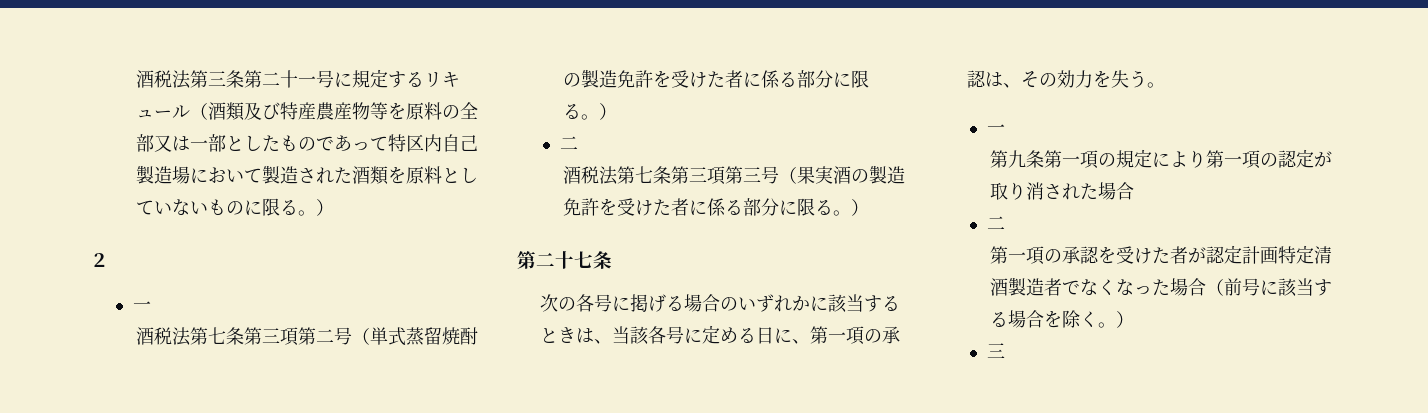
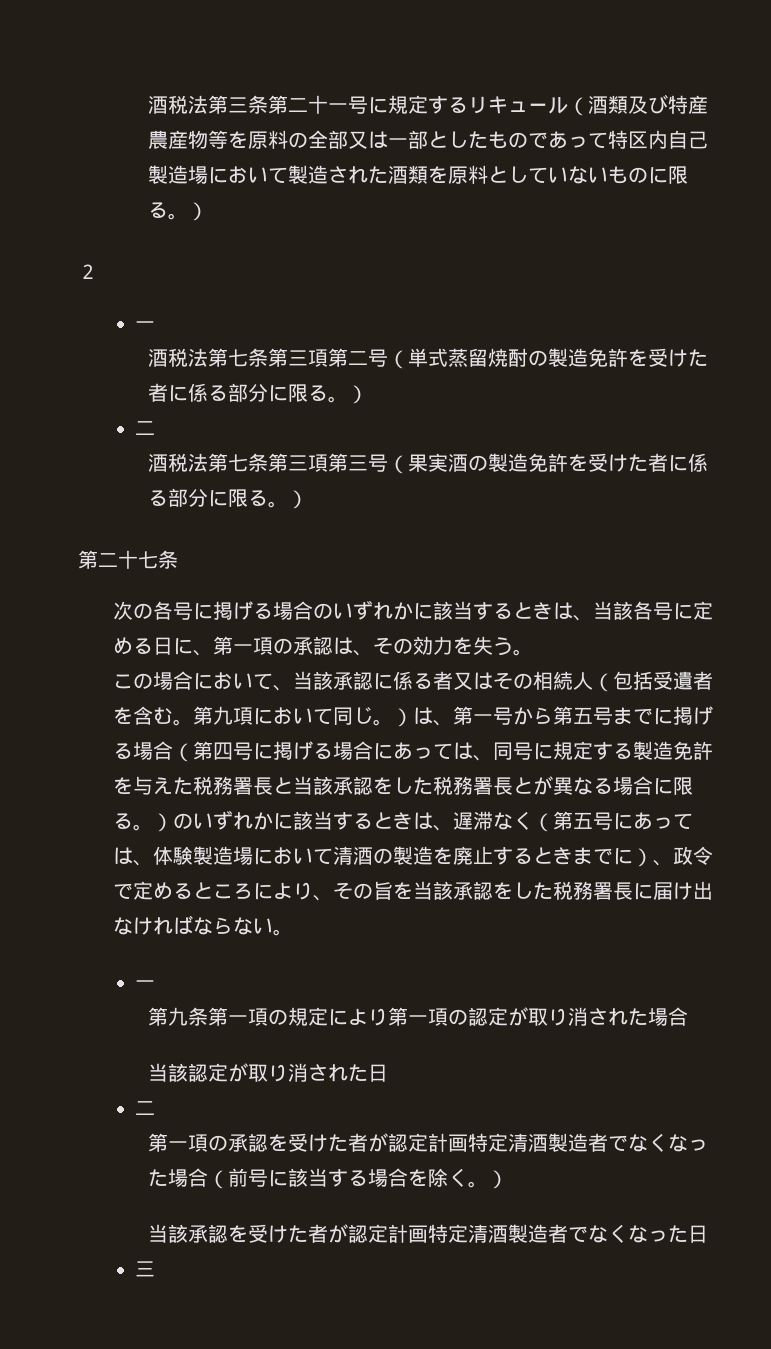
+ この場合において、当該承認に係る者又はその相続人（包括受遺者を含む。第九項において同じ。）は、第一号から第五号までに掲げる場合（第四号に掲げる場合にあっては、同号に規定する製造免許を与えた税務署長と当該承認をした税務署長とが異なる場合に限る。）のいずれかに該当するときは、遅滞なく（第五号にあっては、体験製造場において清酒の製造を廃止するときまでに）、政令で定めるところにより、その旨を当該承認をした税務署長に届け出なければならない。
+ 当該認定が取り消された日
+ 当該承認を受けた者が認定計画特定清酒製造者でなくなった日

